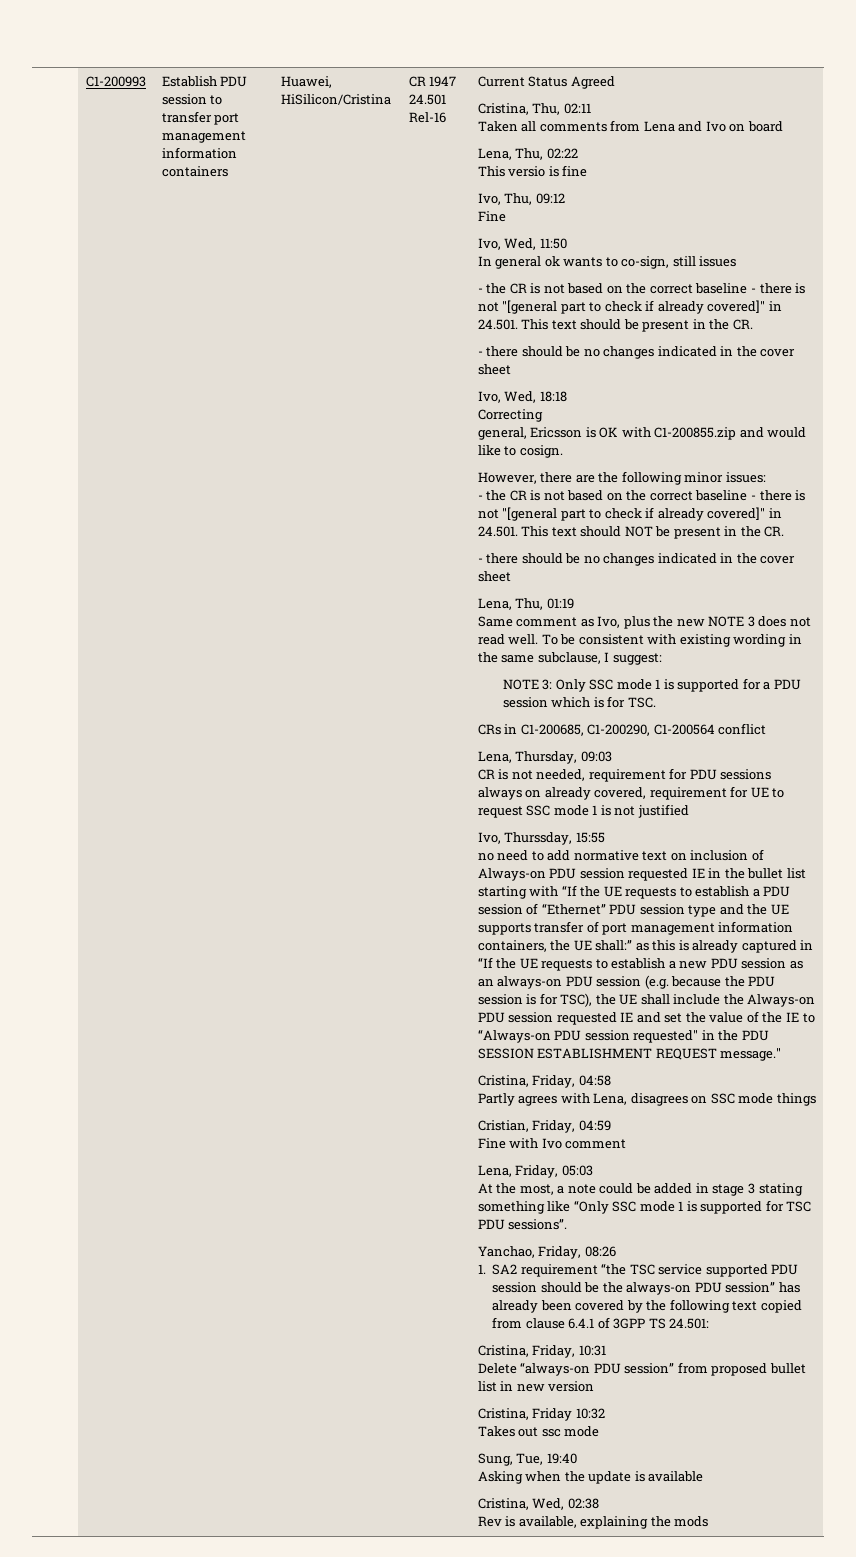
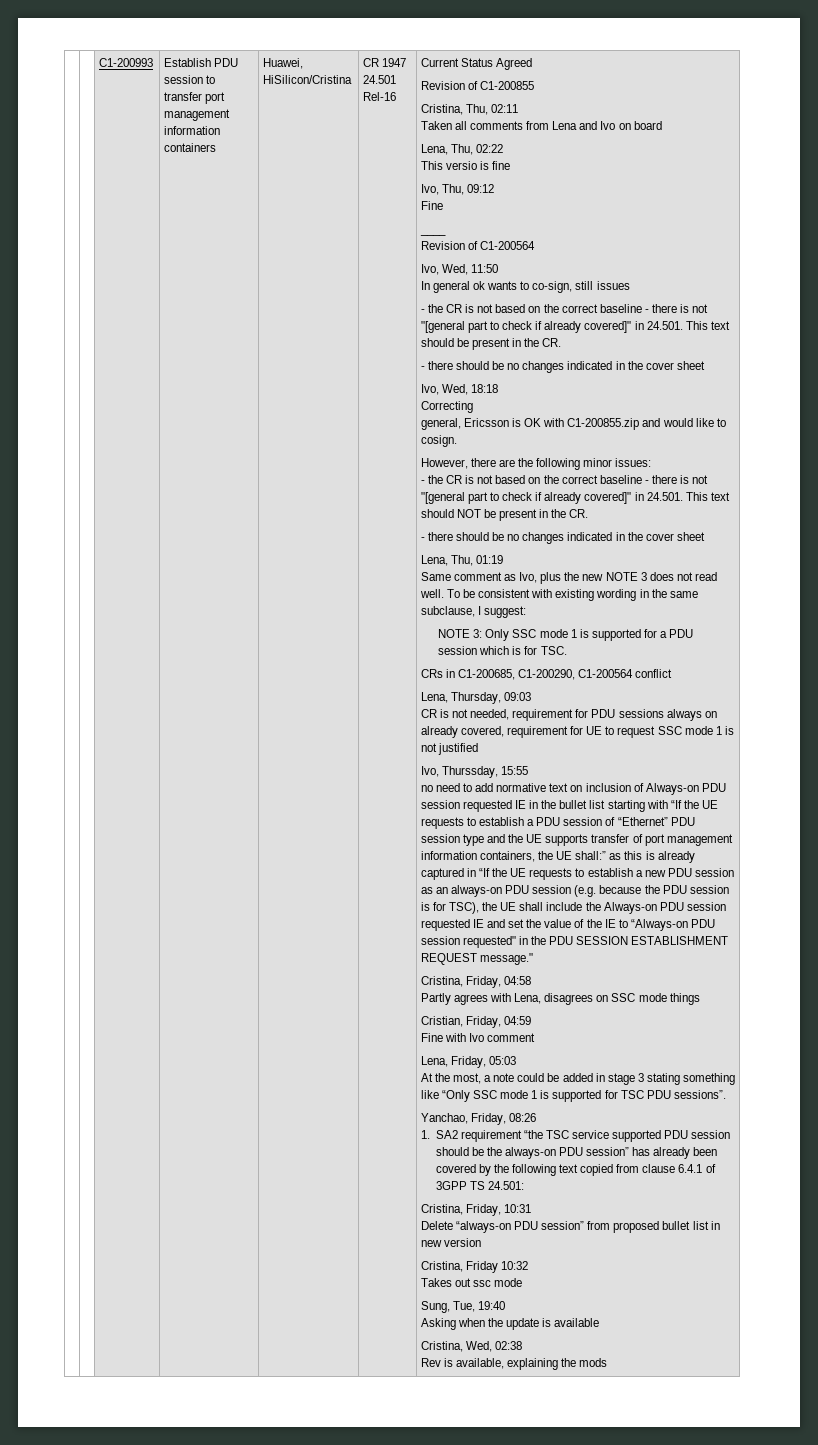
+ Revision of C1-200855
+ ____
+ Revision of C1-200564

